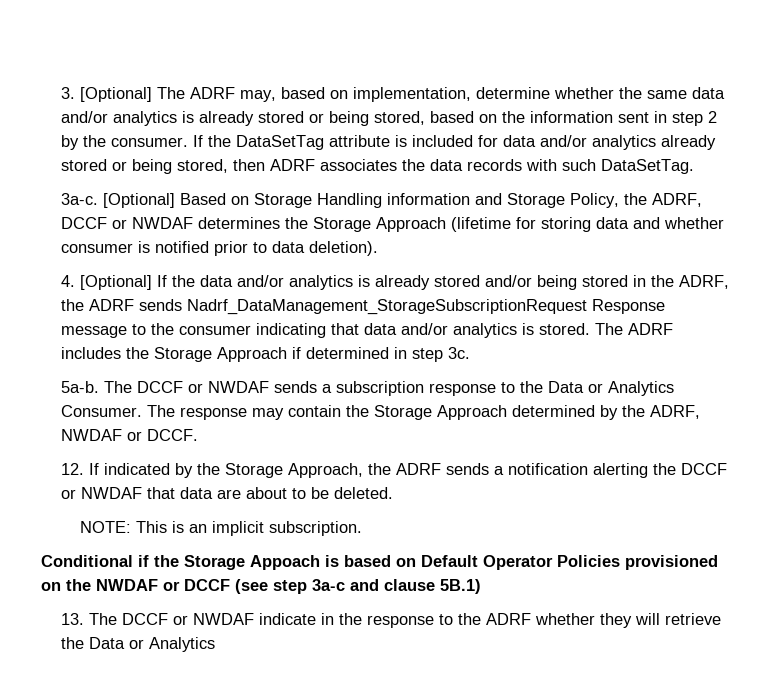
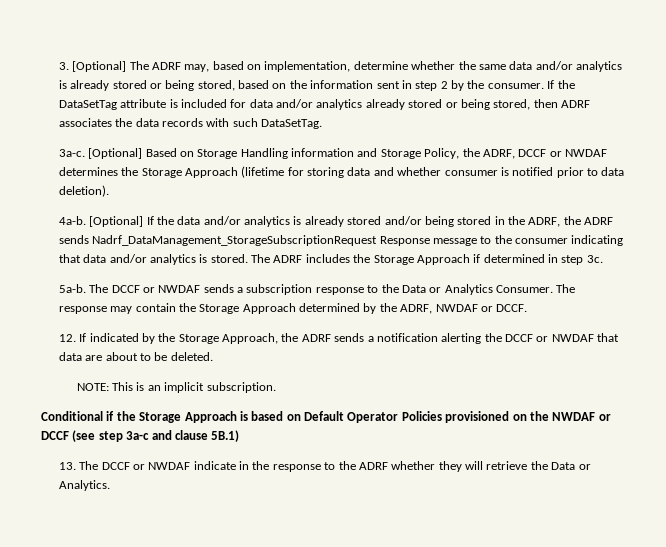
- 4. [Optional] If the data and/or analytics is already stored and/or being stored in the ADRF, the ADRF sends Nadrf_DataManagement_StorageSubscriptionRequest Response message to the consumer indicating that data and/or analytics is stored.
+ 4a-b. [Optional] If the data and/or analytics is already stored and/or being stored in the ADRF, the ADRF sends Nadrf_DataManagement_StorageSubscriptionRequest Response message to the consumer indicating that data and/or analytics is stored.
- Conditional if the Storage Appoach is based on Default Operator Policies provisioned on the NWDAF or DCCF (see step 3a-c and clause 5B.1)
+ Conditional if the Storage Approach is based on Default Operator Policies provisioned on the NWDAF or DCCF (see step 3a-c and clause 5B.1)
- 13. The DCCF or NWDAF indicate in the response to the ADRF whether they will retrieve the Data or Analytics
+ 13. The DCCF or NWDAF indicate in the response to the ADRF whether they will retrieve the Data or Analytics.

